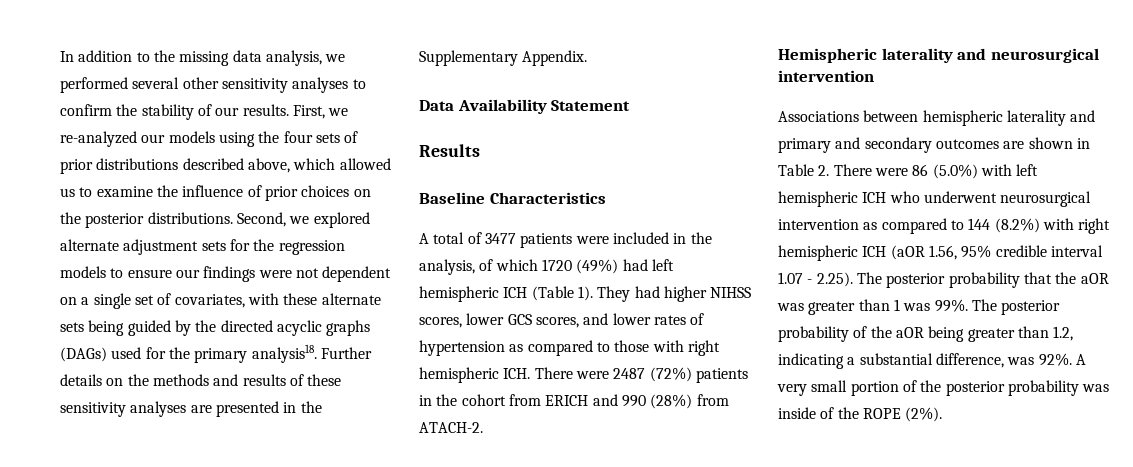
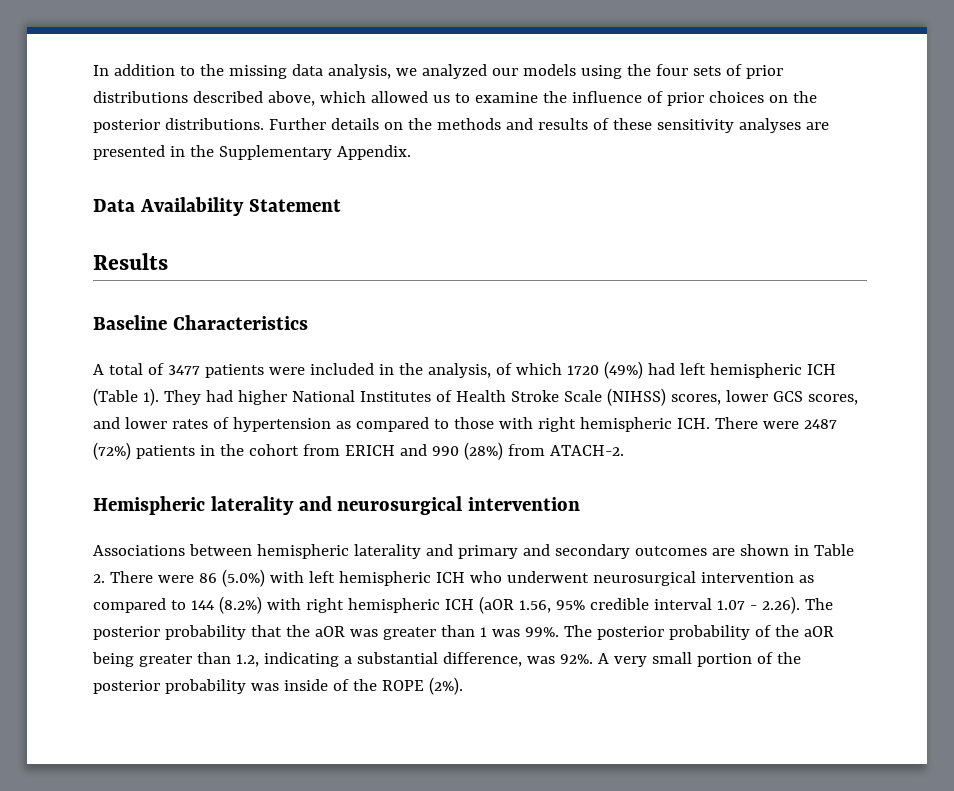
- In addition to the missing data analysis, we performed several other sensitivity analyses to confirm the stability of our results. First, we re-analyzed our models using the four sets of prior distributions described above, which allowed us to examine the influence of prior choices on the posterior distributions.
+ In addition to the missing data analysis, we analyzed our models using the four sets of prior distributions described above, which allowed us to examine the influence of prior choices on the posterior distributions.
- Second, we explored alternate adjustment sets for the regression models to ensure our findings were not dependent on a single set of covariates, with these alternate sets being guided by the directed acyclic graphs (DAGs) used for the primary analysis18.
- They had higher NIHSS scores, lower GCS scores, and lower rates of hypertension as compared to those with right hemispheric ICH. There were 2487 (72%) patients in the cohort from ERICH and 990 (28%) from ATACH-2.
+ They had higher National Institutes of Health Stroke Scale (NIHSS) scores, lower GCS scores, and lower rates of hypertension as compared to those with right hemispheric ICH. There were 2487 (72%) patients in the cohort from ERICH and 990 (28%) from ATACH-2.
- Associations between hemispheric laterality and primary and secondary outcomes are shown in Table 2. There were 86 (5.0%) with left hemispheric ICH who underwent neurosurgical intervention as compared to 144 (8.2%) with right hemispheric ICH (aOR 1.56, 95% credible interval 1.07 - 2.25). The posterior probability that the aOR was greater than 1 was 99%.
+ Associations between hemispheric laterality and primary and secondary outcomes are shown in Table 2. There were 86 (5.0%) with left hemispheric ICH who underwent neurosurgical intervention as compared to 144 (8.2%) with right hemispheric ICH (aOR 1.56, 95% credible interval 1.07 - 2.26). The posterior probability that the aOR was greater than 1 was 99%.

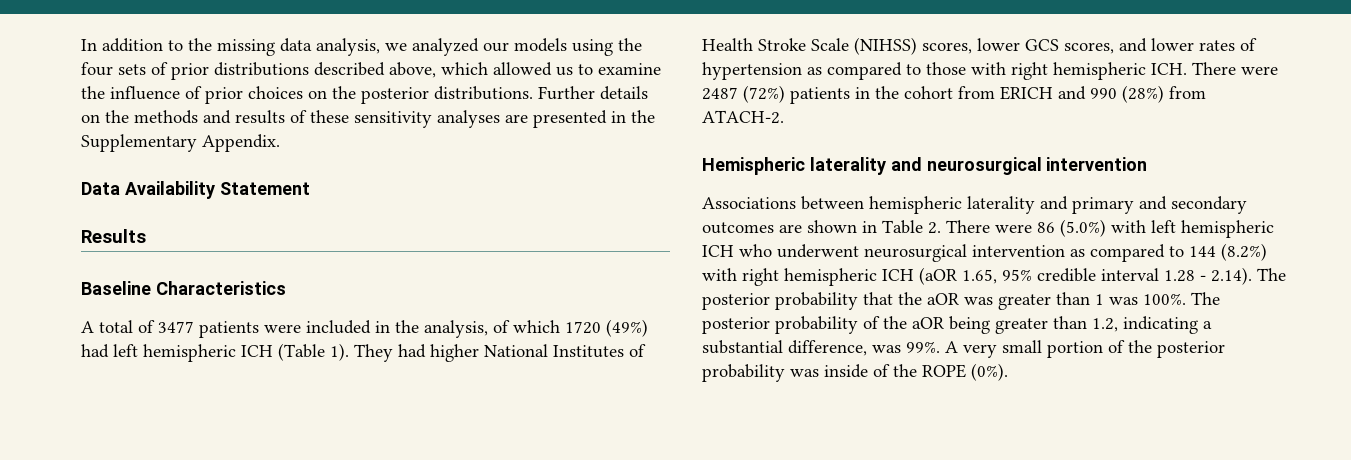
- Associations between hemispheric laterality and primary and secondary outcomes are shown in Table 2. There were 86 (5.0%) with left hemispheric ICH who underwent neurosurgical intervention as compared to 144 (8.2%) with right hemispheric ICH (aOR 1.56, 95% credible interval 1.07 - 2.26). The posterior probability that the aOR was greater than 1 was 99%.
+ Associations between hemispheric laterality and primary and secondary outcomes are shown in Table 2. There were 86 (5.0%) with left hemispheric ICH who underwent neurosurgical intervention as compared to 144 (8.2%) with right hemispheric ICH (aOR 1.65, 95% credible interval 1.28 - 2.14). The posterior probability that the aOR was greater than 1 was 100%.
- The posterior probability of the aOR being greater than 1.2, indicating a substantial difference, was 92%.
+ The posterior probability of the aOR being greater than 1.2, indicating a substantial difference, was 99%.
- A very small portion of the posterior probability was inside of the ROPE (2%).
+ A very small portion of the posterior probability was inside of the ROPE (0%).

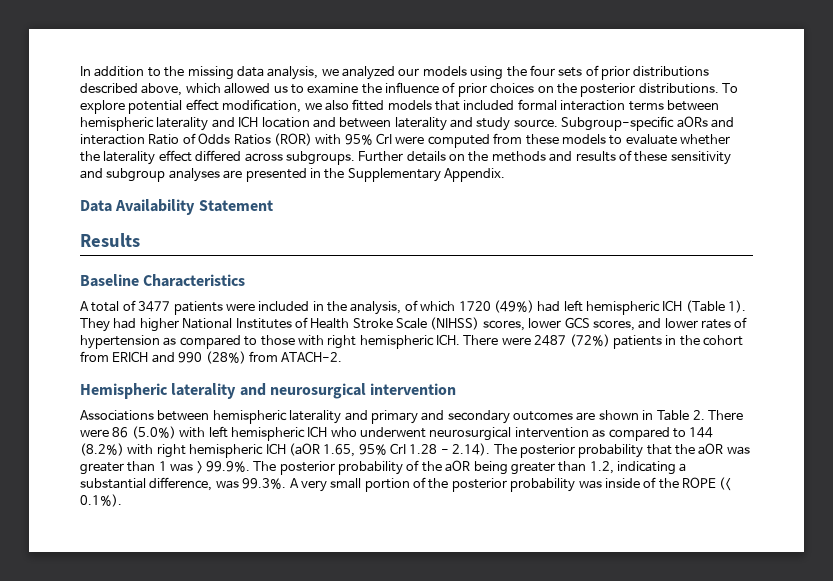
+ To explore potential effect modification, we also fitted models that included formal interaction terms between hemispheric laterality and ICH location and between laterality and study source. Subgroup-specific aORs and interaction Ratio of Odds Ratios (ROR) with 95% CrI were computed from these models to evaluate whether the laterality effect differed across subgroups.
- Further details on the methods and results of these sensitivity analyses are presented in the Supplementary Appendix.
+ Further details on the methods and results of these sensitivity and subgroup analyses are presented in the Supplementary Appendix.
- Associations between hemispheric laterality and primary and secondary outcomes are shown in Table 2. There were 86 (5.0%) with left hemispheric ICH who underwent neurosurgical intervention as compared to 144 (8.2%) with right hemispheric ICH (aOR 1.65, 95% credible interval 1.28 - 2.14). The posterior probability that the aOR was greater than 1 was 100%. The posterior probability of the aOR being greater than 1.2, indicating a substantial difference, was 99%. A very small portion of the posterior probability was inside of the ROPE (0%).
+ Associations between hemispheric laterality and primary and secondary outcomes are shown in Table 2. There were 86 (5.0%) with left hemispheric ICH who underwent neurosurgical intervention as compared to 144 (8.2%) with right hemispheric ICH (aOR 1.65, 95% CrI 1.28 - 2.14). The posterior probability that the aOR was greater than 1 was > 99.9%. The posterior probability of the aOR being greater than 1.2, indicating a substantial difference, was 99.3%. A very small portion of the posterior probability was inside of the ROPE (< 0.1%).

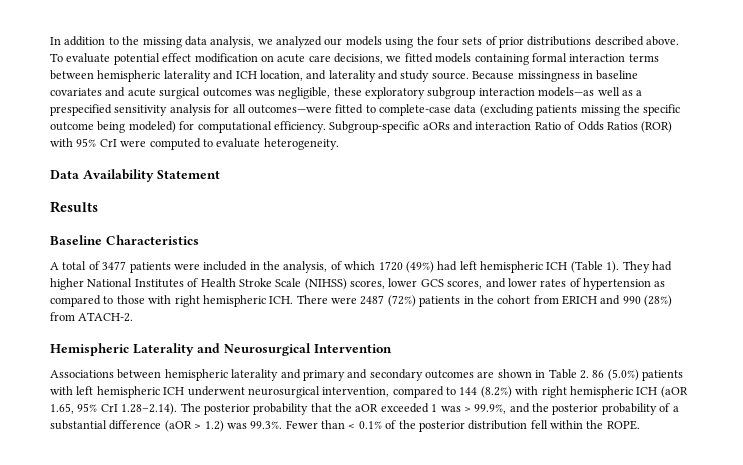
- In addition to the missing data analysis, we analyzed our models using the four sets of prior distributions described above, which allowed us to examine the influence of prior choices on the posterior distributions. To explore potential effect modification, we also fitted models that included formal interaction terms between hemispheric laterality and ICH location and between laterality and study source.
+ In addition to the missing data analysis, we analyzed our models using the four sets of prior distributions described above. To evaluate potential effect modification on acute care decisions, we fitted models containing formal interaction terms between hemispheric laterality and ICH location, and laterality and study source.
+ Because missingness in baseline covariates and acute surgical outcomes was negligible, these exploratory subgroup interaction models—as well as a prespecified sensitivity analysis for all outcomes—were fitted to complete-case data (excluding patients missing the specific outcome being modeled) for computational efficiency.
- Subgroup-specific aORs and interaction Ratio of Odds Ratios (ROR) with 95% CrI were computed from these models to evaluate whether the laterality effect differed across subgroups. Further details on the methods and results of these sensitivity and subgroup analyses are presented in the Supplementary Appendix.
+ Subgroup-specific aORs and interaction Ratio of Odds Ratios (ROR) with 95% CrI were computed to evaluate heterogeneity.
- Hemispheric laterality and neurosurgical intervention
+ Hemispheric Laterality and Neurosurgical Intervention
- Associations between hemispheric laterality and primary and secondary outcomes are shown in Table 2. There were 86 (5.0%) with left hemispheric ICH who underwent neurosurgical intervention as compared to 144 (8.2%) with right hemispheric ICH (aOR 1.65, 95% CrI 1.28 - 2.14). The posterior probability that the aOR was greater than 1 was > 99.9%. The posterior probability of the aOR being greater than 1.2, indicating a substantial difference, was 99.3%. A very small portion of the posterior probability was inside of the ROPE (< 0.1%).
+ Associations between hemispheric laterality and primary and secondary outcomes are shown in Table 2. 86 (5.0%) patients with left hemispheric ICH underwent neurosurgical intervention, compared to 144 (8.2%) with right hemispheric ICH (aOR 1.65, 95% CrI 1.28–2.14). The posterior probability that the aOR exceeded 1 was > 99.9%, and the posterior probability of a substantial difference (aOR > 1.2) was 99.3%. Fewer than < 0.1% of the posterior distribution fell within the ROPE.

